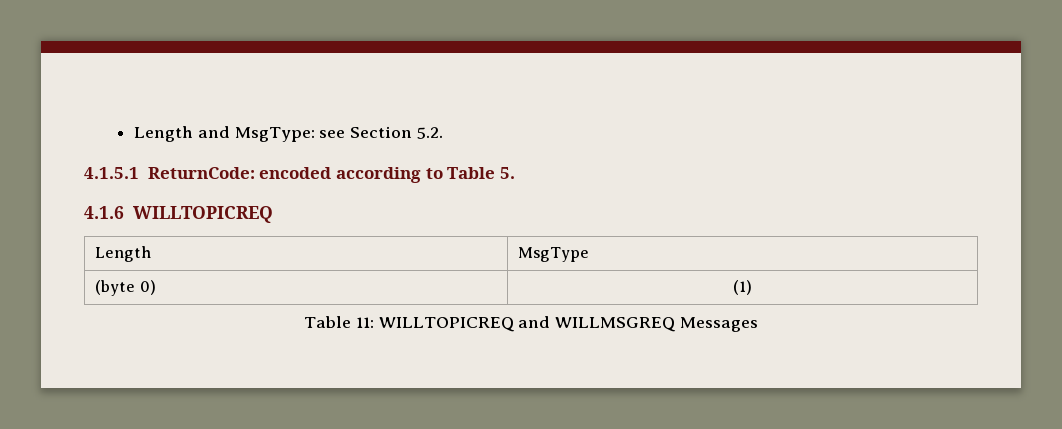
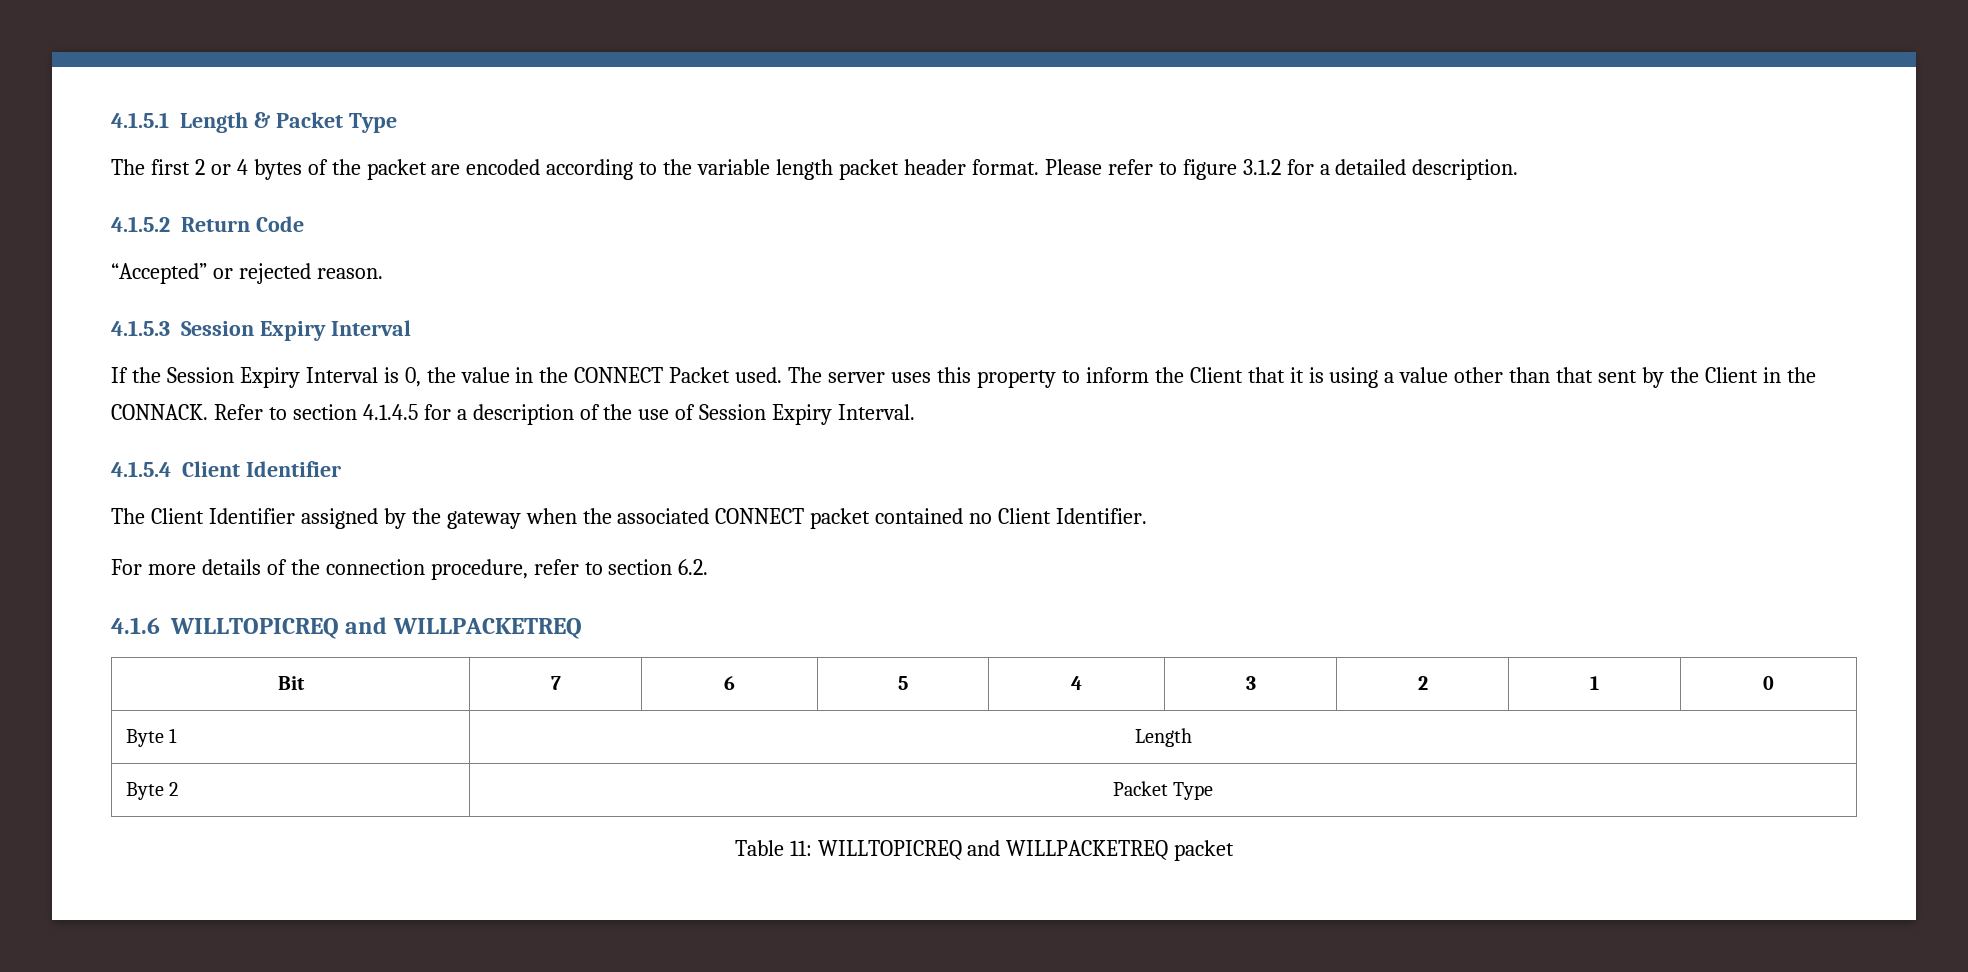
- Length and MsgType: see Section 5.2.
- 4.1.5.1 ReturnCode: encoded according to Table 5.
- 4.1.6 WILLTOPICREQ
- Length | MsgType
- (byte 0) | (1)
+ 4.1.5.1 Length & Packet Type
+ The first 2 or 4 bytes of the packet are encoded according to the variable length packet header format. Please refer to figure 3.1.2 for a detailed description.
+ 4.1.5.2 Return Code
+ “Accepted” or rejected reason.
+ 4.1.5.3 Session Expiry Interval
+ If the Session Expiry Interval is 0, the value in the CONNECT Packet used. The server uses this property to inform the Client that it is using a value other than that sent by the Client in the CONNACK. Refer to section 4.1.4.5 for a description of the use of Session Expiry Interval.
+ 4.1.5.4 Client Identifier
+ The Client Identifier assigned by the gateway when the associated CONNECT packet contained no Client Identifier.
+ For more details of the connection procedure, refer to section 6.2.
+ 4.1.6 WILLTOPICREQ and WILLPACKETREQ
+ Bit | 7 | 6 | 5 | 4 | 3 | 2 | 1 | 0
+ Byte 1 | Length
+ Byte 2 | Packet Type
- Table 11: WILLTOPICREQ and WILLMSGREQ Messages
+ Table 11: WILLTOPICREQ and WILLPACKETREQ packet

